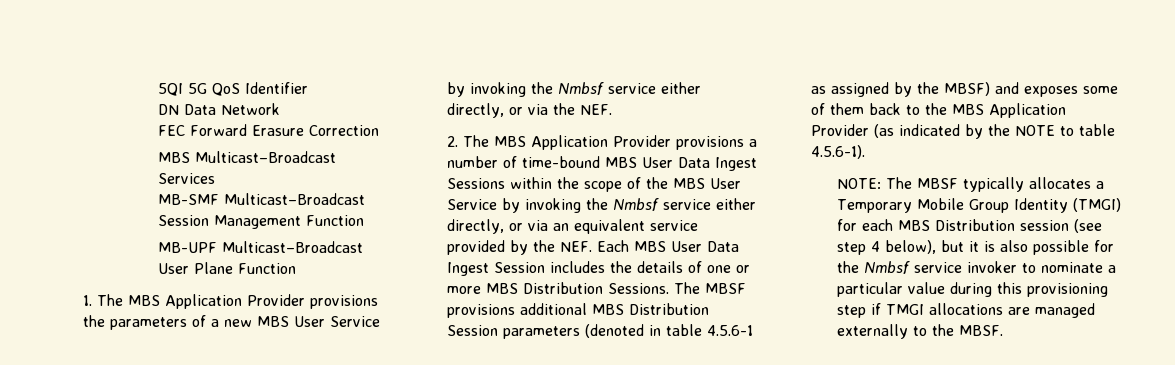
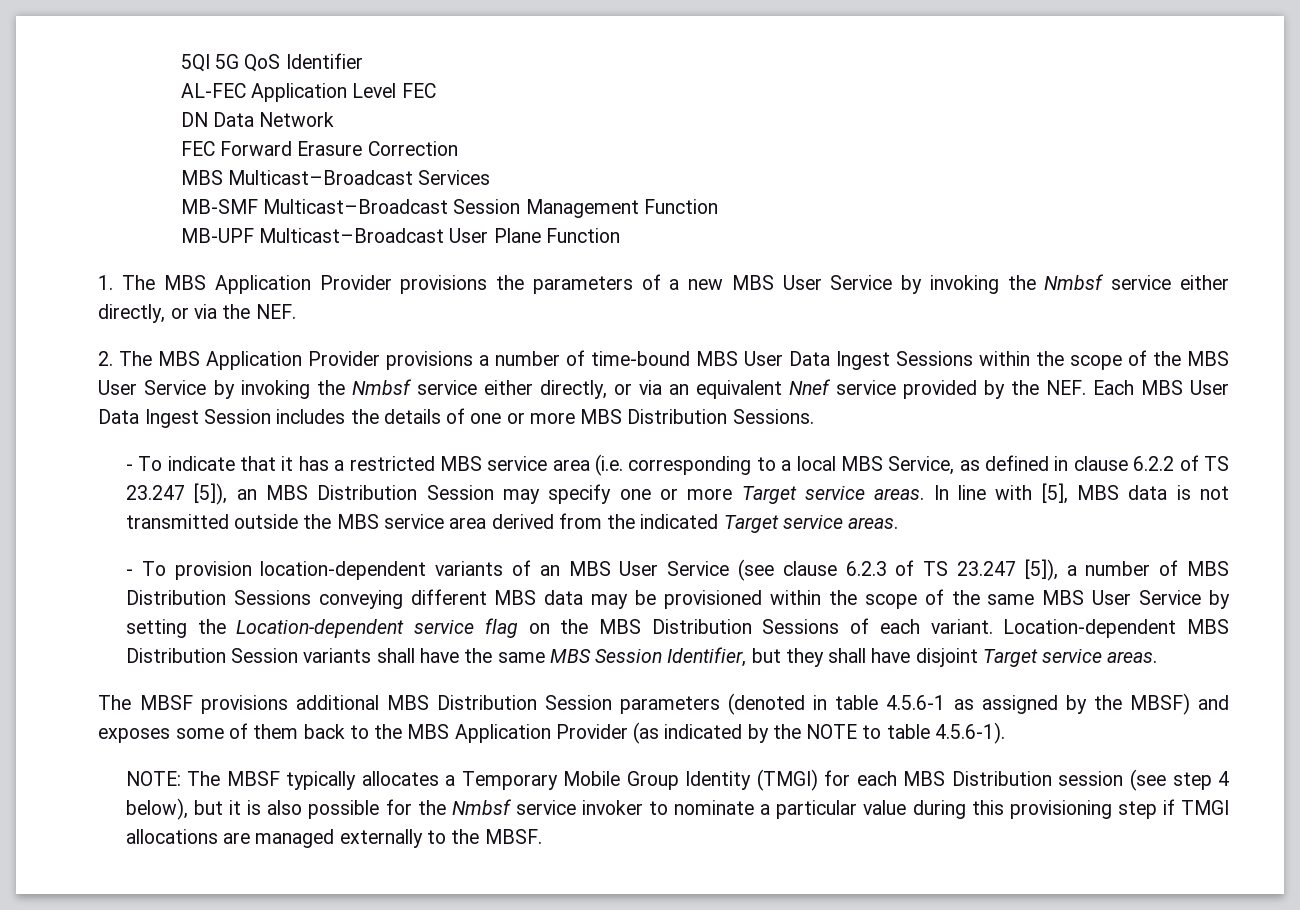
+ AL-FEC Application Level FEC
- 2. The MBS Application Provider provisions a number of time-bound MBS User Data Ingest Sessions within the scope of the MBS User Service by invoking the Nmbsf service either directly, or via an equivalent service provided by the NEF. Each MBS User Data Ingest Session includes the details of one or more MBS Distribution Sessions. The MBSF provisions additional MBS Distribution Session parameters (denoted in table 4.5.6-1 as assigned by the MBSF) and exposes some of them back to the MBS Application Provider (as indicated by the NOTE to table 4.5.6-1).
+ 2. The MBS Application Provider provisions a number of time-bound MBS User Data Ingest Sessions within the scope of the MBS User Service by invoking the Nmbsf service either directly, or via an equivalent Nnef service provided by the NEF. Each MBS User Data Ingest Session includes the details of one or more MBS Distribution Sessions.
+ - To indicate that it has a restricted MBS service area (i.e. corresponding to a local MBS Service, as defined in clause 6.2.2 of TS 23.247 [5]), an MBS Distribution Session may specify one or more Target service areas. In line with [5], MBS data is not transmitted outside the MBS service area derived from the indicated Target service areas.
+ - To provision location-dependent variants of an MBS User Service (see clause 6.2.3 of TS 23.247 [5]), a number of MBS Distribution Sessions conveying different MBS data may be provisioned within the scope of the same MBS User Service by setting the Location-dependent service flag on the MBS Distribution Sessions of each variant. Location-dependent MBS Distribution Session variants shall have the same MBS Session Identifier, but they shall have disjoint Target service areas.
+ The MBSF provisions additional MBS Distribution Session parameters (denoted in table 4.5.6-1 as assigned by the MBSF) and exposes some of them back to the MBS Application Provider (as indicated by the NOTE to table 4.5.6-1).

